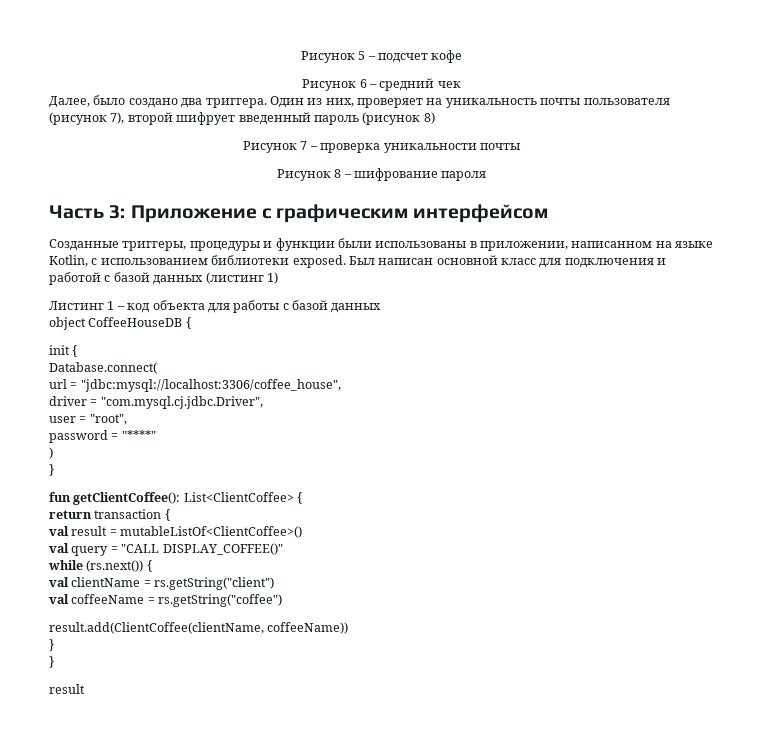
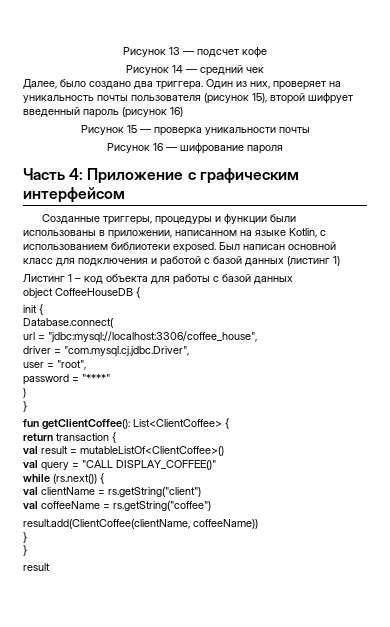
- Рисунок 5 – подсчет кофе
+ Рисунок 13 — подсчет кофе
- Рисунок 6 – средний чек
+ Рисунок 14 — средний чек
- Один из них, проверяет на уникальность почты пользователя (рисунок 7), второй шифрует введенный пароль (рисунок 8)
- Рисунок 7 – проверка уникальности почты
+ Один из них, проверяет на уникальность почты пользователя (рисунок 15), второй шифрует введенный пароль (рисунок 16)
+ Рисунок 15 — проверка уникальности почты
- Рисунок 8 – шифрование пароля
+ Рисунок 16 — шифрование пароля
- Часть 3: Приложение с графическим интерфейсом
+ Часть 4: Приложение с графическим интерфейсом

